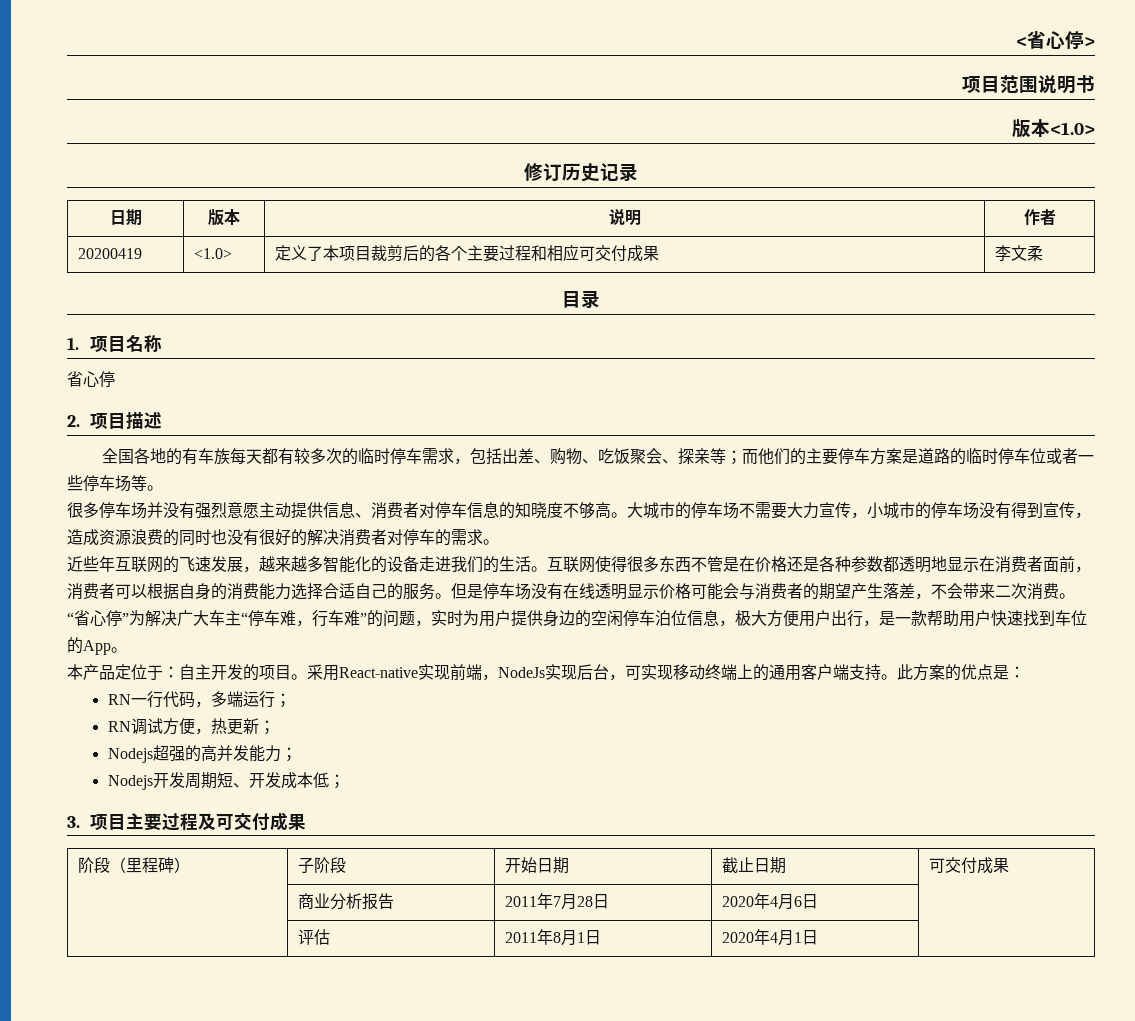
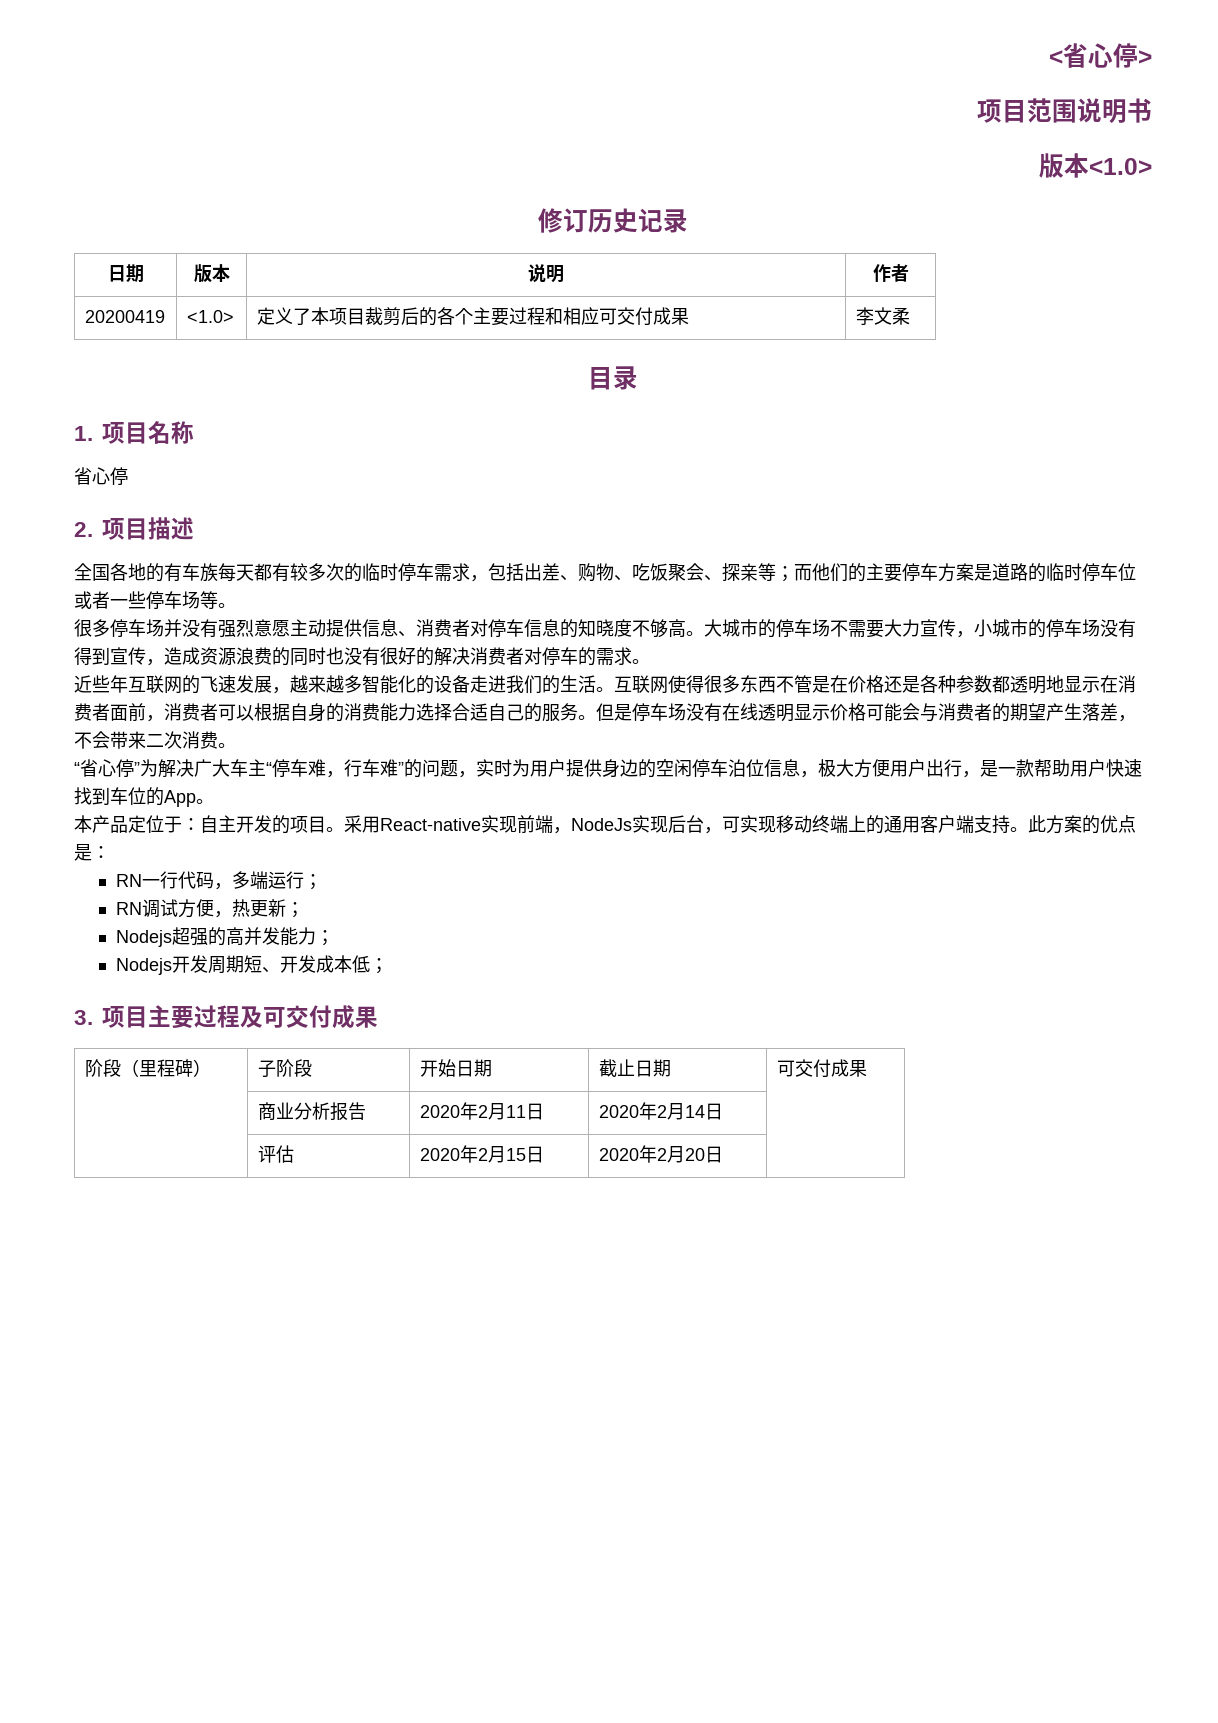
- | 商业分析报告 | 2011年7月28日 | 2020年4月6日 |
+ | 商业分析报告 | 2020年2月11日 | 2020年2月14日 |
- | 评估 | 2011年8月1日 | 2020年4月1日 |
+ | 评估 | 2020年2月15日 | 2020年2月20日 |

